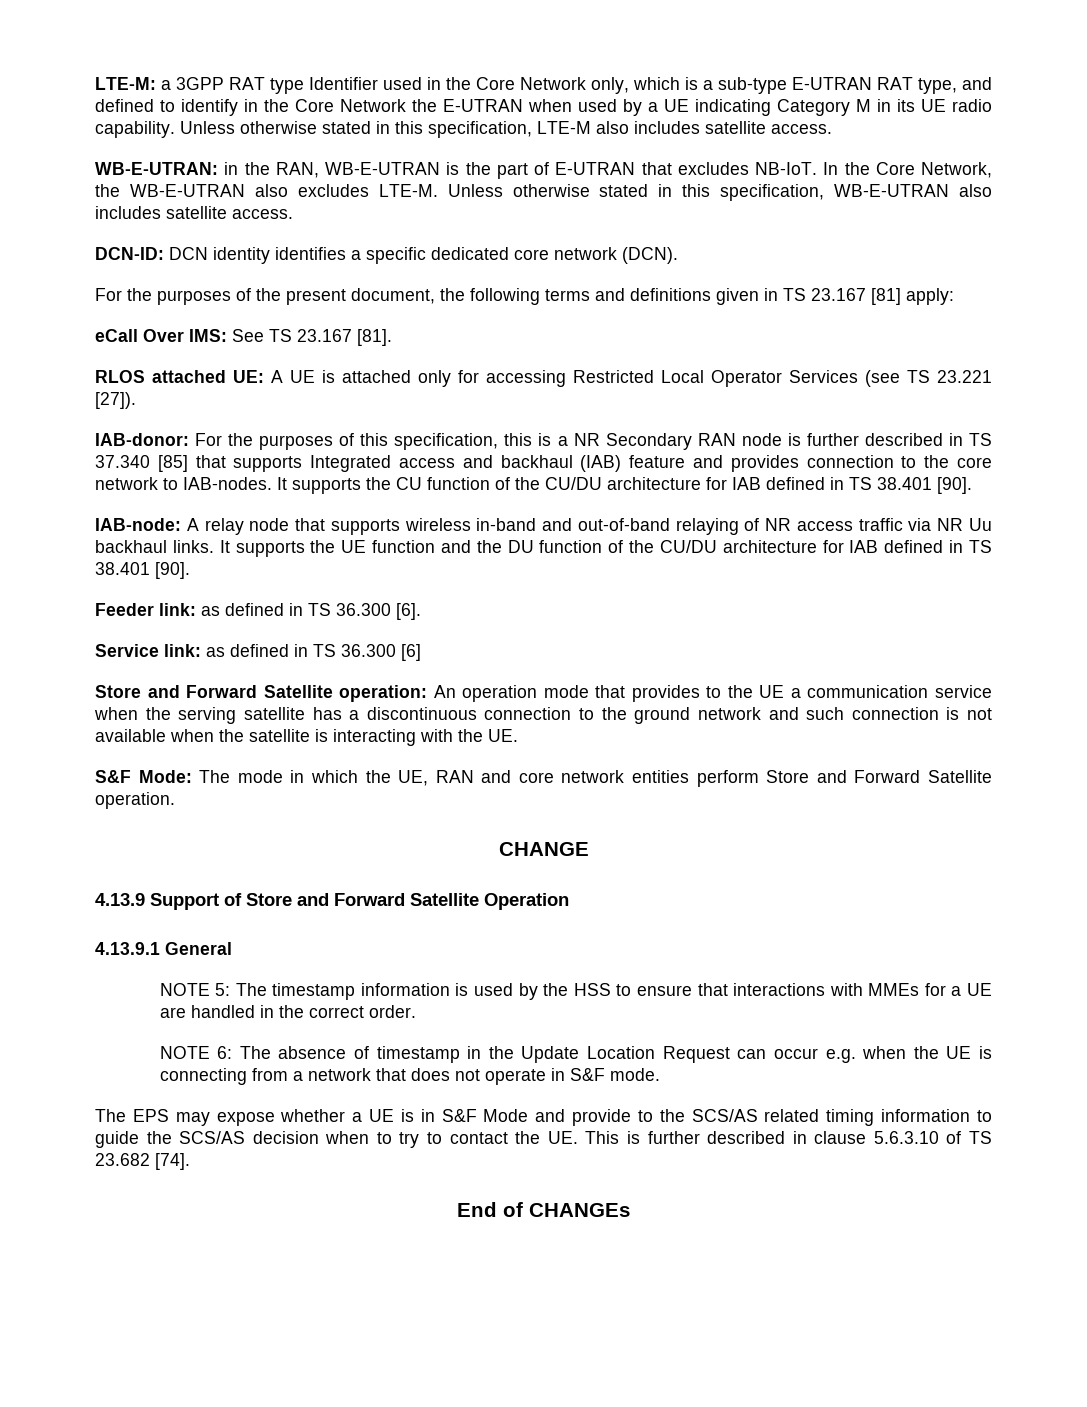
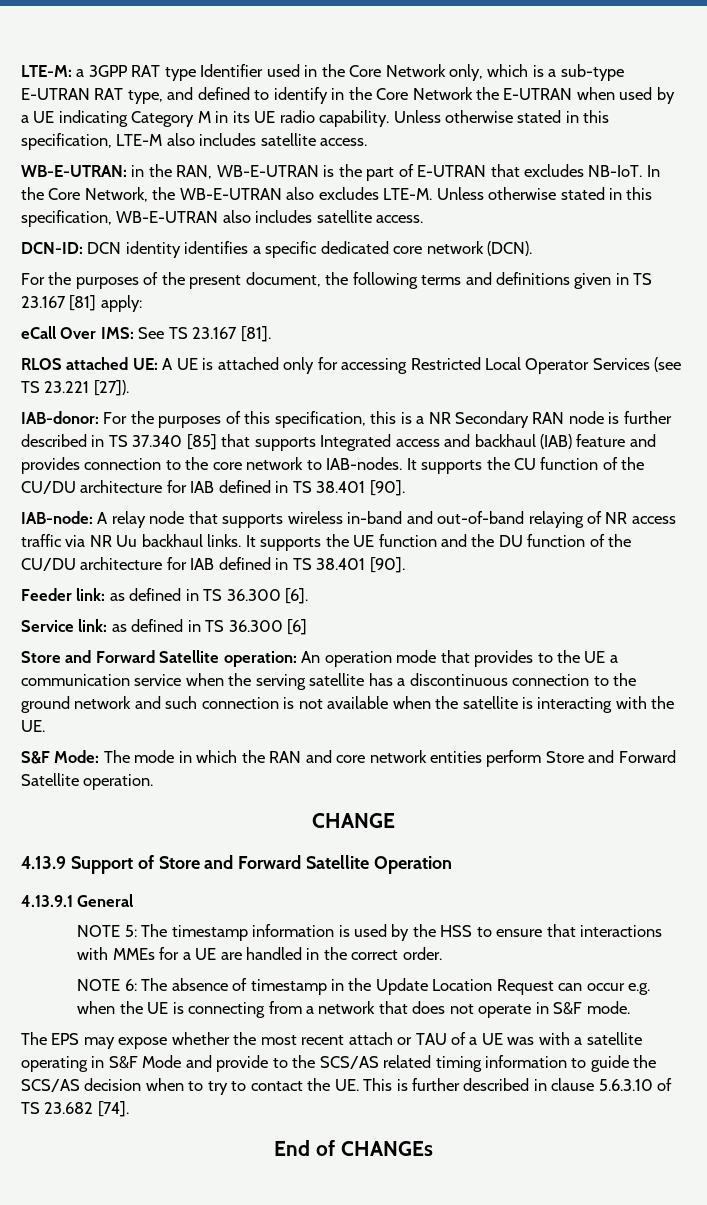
- S&F Mode: The mode in which the UE, RAN and core network entities perform Store and Forward Satellite operation.
+ S&F Mode: The mode in which the RAN and core network entities perform Store and Forward Satellite operation.
- The EPS may expose whether a UE is in S&F Mode and provide to the SCS/AS related timing information to guide the SCS/AS decision when to try to contact the UE. This is further described in clause 5.6.3.10 of TS 23.682 [74].
+ The EPS may expose whether the most recent attach or TAU of a UE was with a satellite operating in S&F Mode and provide to the SCS/AS related timing information to guide the SCS/AS decision when to try to contact the UE. This is further described in clause 5.6.3.10 of TS 23.682 [74].

